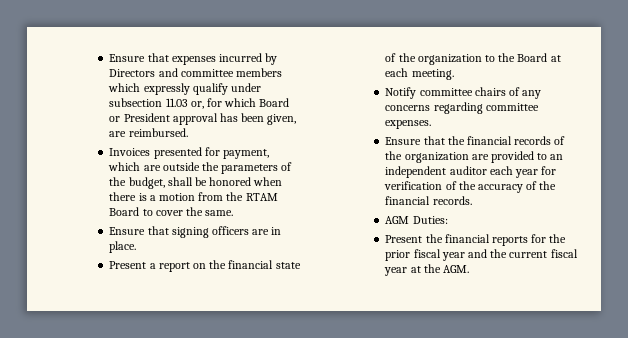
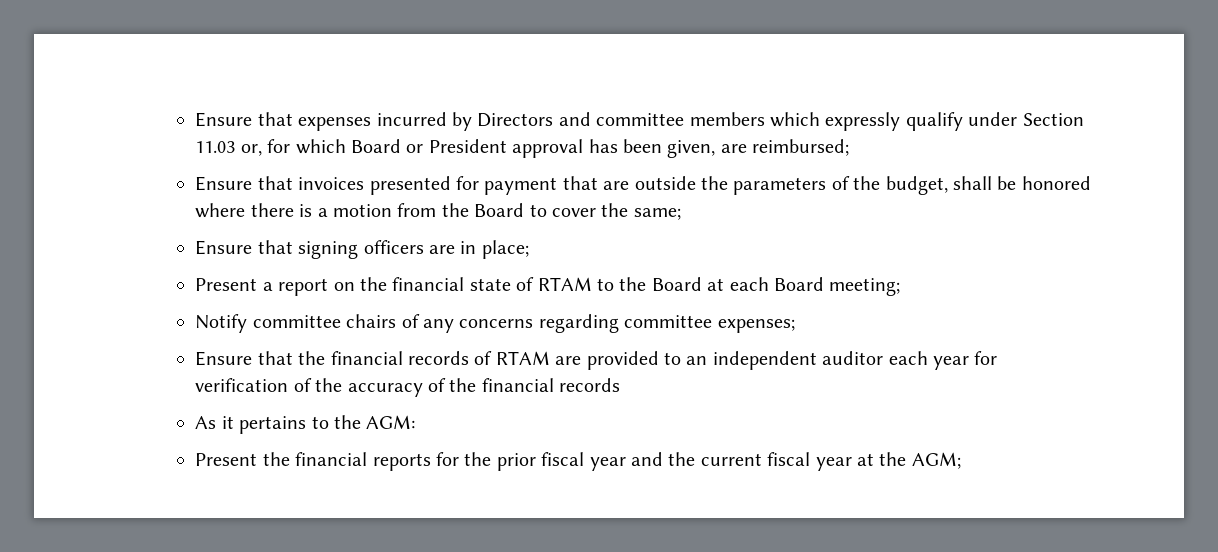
- Ensure that expenses incurred by Directors and committee members which expressly qualify under subsection 11.03 or, for which Board or President approval has been given, are reimbursed.
- Invoices presented for payment, which are outside the parameters of the budget, shall be honored when there is a motion from the RTAM Board to cover the same.
+ Ensure that expenses incurred by Directors and committee members which expressly qualify under Section 11.03 or, for which Board or President approval has been given, are reimbursed;
+ Ensure that invoices presented for payment that are outside the parameters of the budget, shall be honored where there is a motion from the Board to cover the same;
- Ensure that signing officers are in place.
+ Ensure that signing officers are in place;
- Present a report on the financial state of the organization to the Board at each meeting.
+ Present a report on the financial state of RTAM to the Board at each Board meeting;
- Notify committee chairs of any concerns regarding committee expenses.
+ Notify committee chairs of any concerns regarding committee expenses;
- Ensure that the financial records of the organization are provided to an independent auditor each year for verification of the accuracy of the financial records.
- AGM Duties:
+ Ensure that the financial records of RTAM are provided to an independent auditor each year for verification of the accuracy of the financial records
+ As it pertains to the AGM:
- Present the financial reports for the prior fiscal year and the current fiscal year at the AGM.
+ Present the financial reports for the prior fiscal year and the current fiscal year at the AGM;

